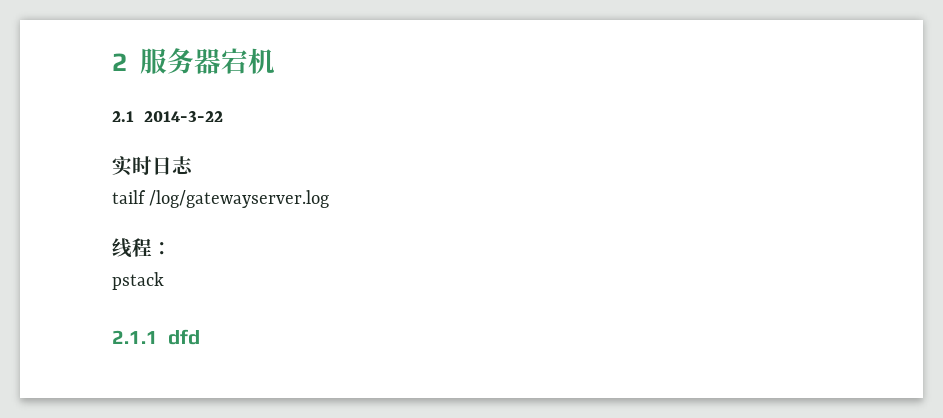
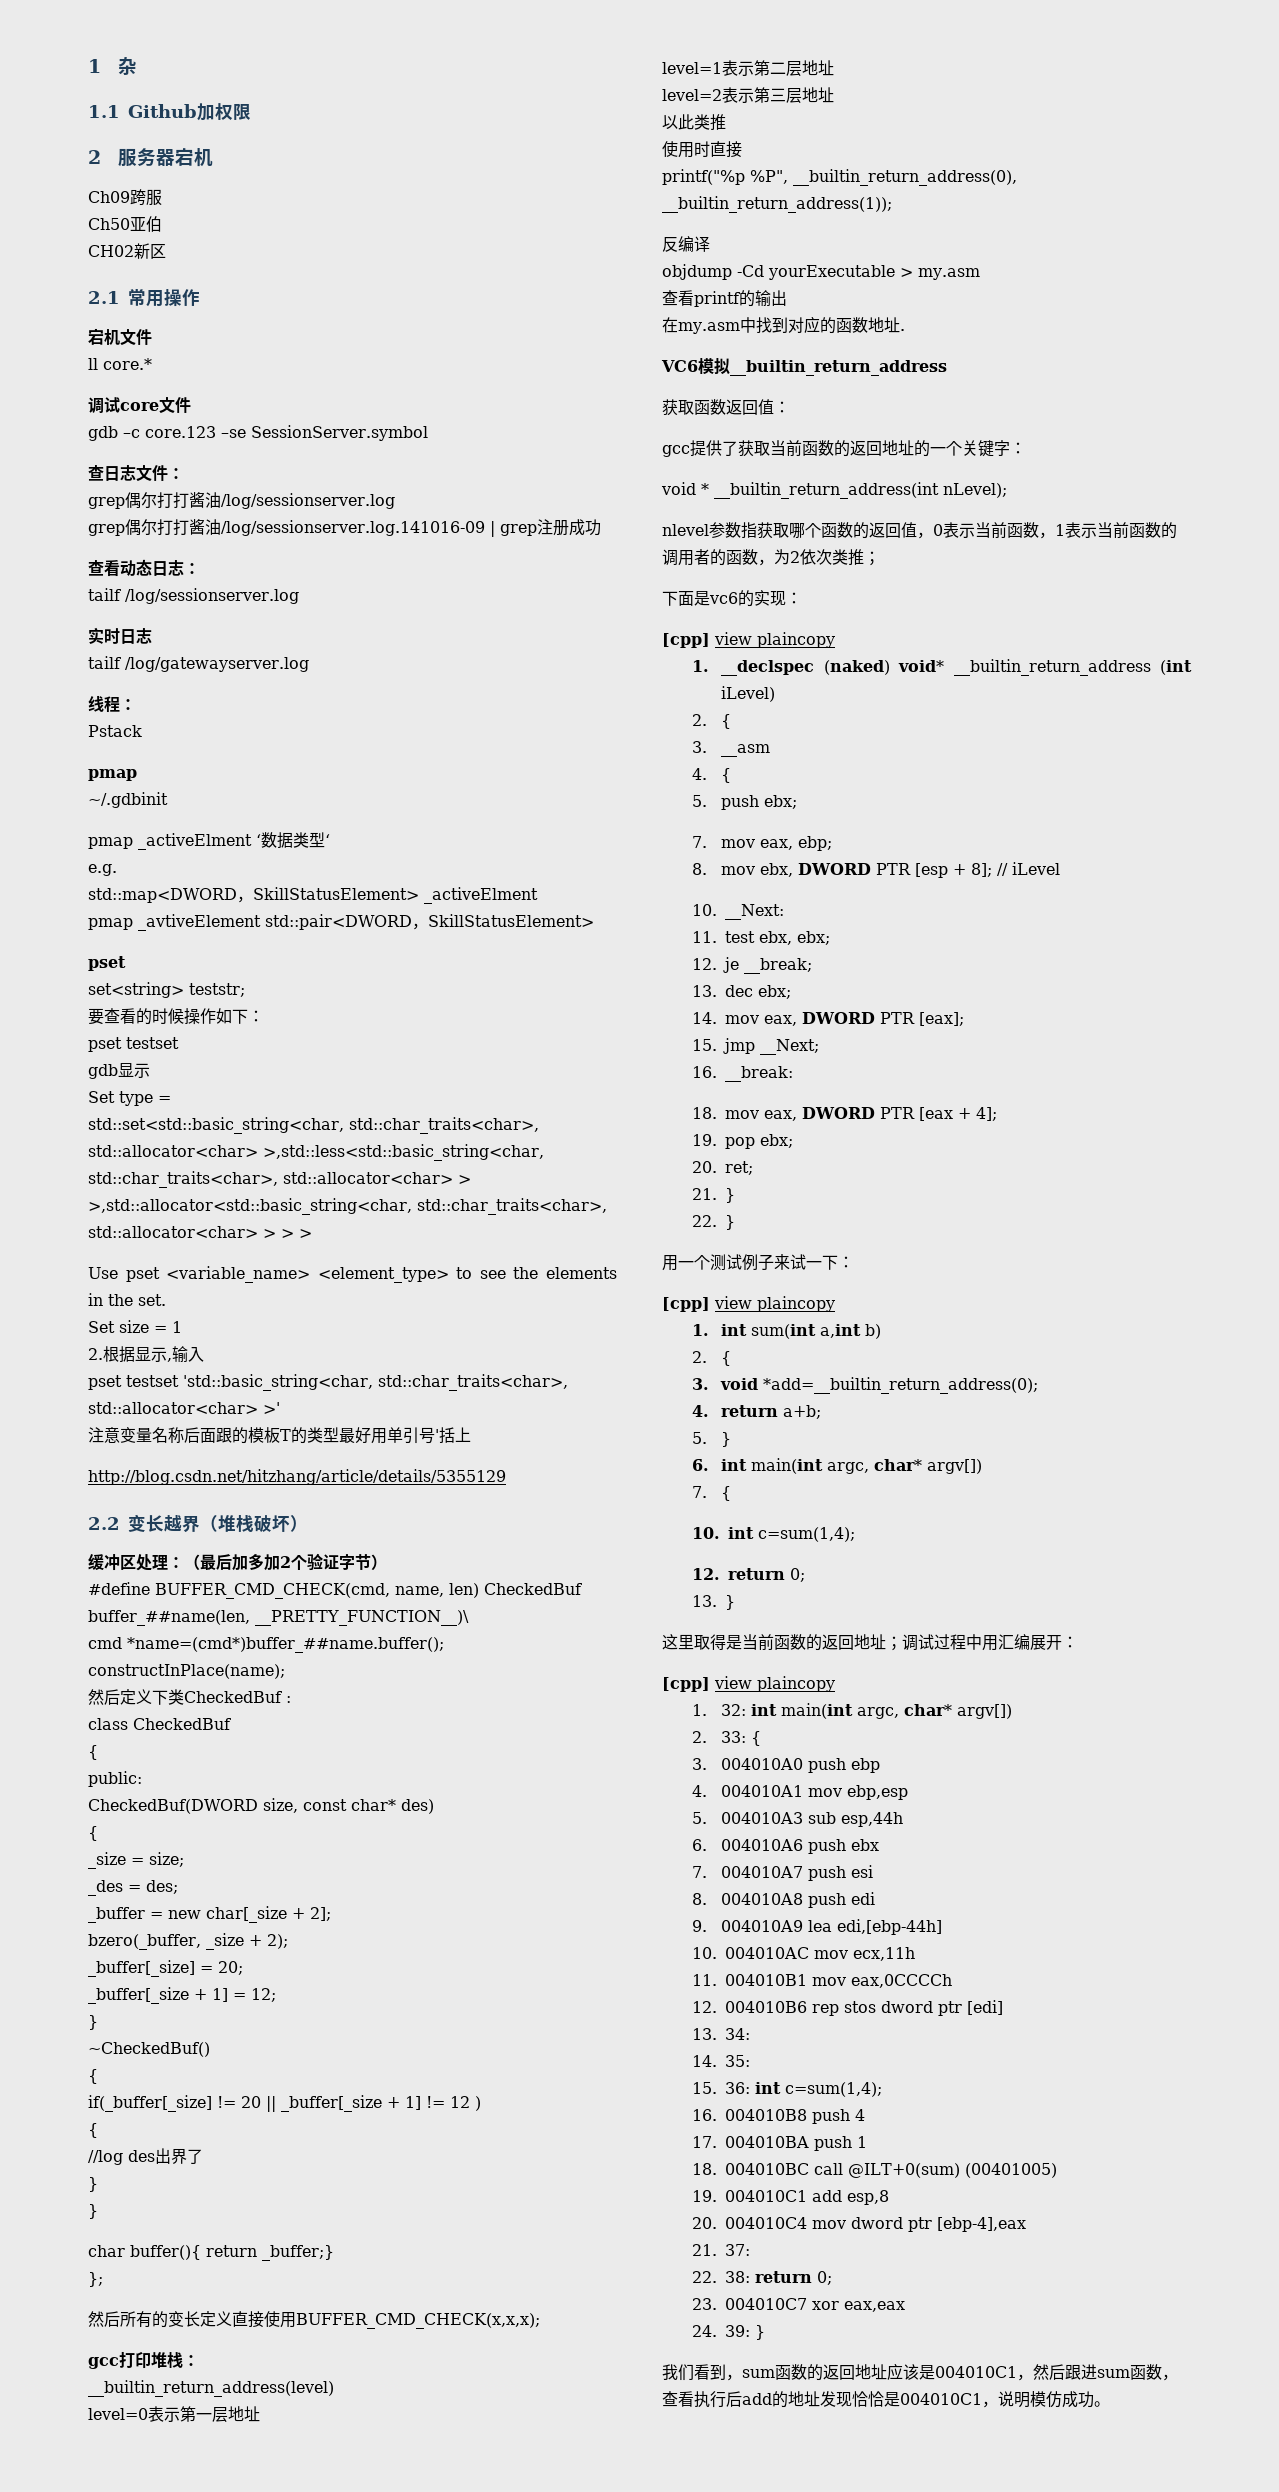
+ 1杂
+ 1.1 Github加权限
- 2.1 2014-3-22
+ Ch09跨服
+ Ch50亚伯
+ CH02新区
+ 2.1常用操作
+ 宕机文件
+ ll core.*
+ 调试core文件
+ gdb –c core.123 –se SessionServer.symbol
+ 查日志文件：
+ grep偶尔打打酱油/log/sessionserver.log
+ grep偶尔打打酱油/log/sessionserver.log.141016-09 | grep注册成功
+ 查看动态日志：
+ tailf /log/sessionserver.log
- pstack
- 2.1.1 dfd
+ Pstack
+ pmap
+ ~/.gdbinit
+ pmap _activeElment ‘数据类型‘
+ e.g.
+ std::map<DWORD，SkillStatusElement> _activeElment
+ pmap _avtiveElement std::pair<DWORD，SkillStatusElement>
+ pset
+ set<string> teststr;
+ 要查看的时候操作如下：
+ pset testset
+ gdb显示
+ Set type =
+ std::set<std::basic_string<char, std::char_traits<char>, std::allocator<char> >,std::less<std::basic_string<char, std::char_traits<char>, std::allocator<char> > >,std::allocator<std::basic_string<char, std::char_traits<char>, std::allocator<char> > > >
+ Use pset <variable_name> <element_type> to see the elements in the set.
+ Set size = 1
+ 2.根据显示,输入
+ pset testset 'std::basic_string<char, std::char_traits<char>, std::allocator<char> >'
+ 注意变量名称后面跟的模板T的类型最好用单引号'括上
+ http://blog.csdn.net/hitzhang/article/details/5355129
+ 2.2变长越界（堆栈破坏）
+ 缓冲区处理：（最后加多加2个验证字节）
+ #define BUFFER_CMD_CHECK(cmd, name, len) CheckedBuf buffer_##name(len, __PRETTY_FUNCTION__)\
+ cmd *name=(cmd*)buffer_##name.buffer(); constructInPlace(name);
+ 然后定义下类CheckedBuf :
+ class CheckedBuf
+ {
+ public:
+ CheckedBuf(DWORD size, const char* des)
+ {
+ _size = size;
+ _des = des;
+ _buffer = new char[_size + 2];
+ bzero(_buffer, _size + 2);
+ _buffer[_size] = 20;
+ _buffer[_size + 1] = 12;
+ }
+ ~CheckedBuf()
+ {
+ if(_buffer[_size] != 20 || _buffer[_size + 1] != 12 )
+ {
+ //log des出界了
+ }
+ }
+ char buffer(){ return _buffer;}
+ };
+ 然后所有的变长定义直接使用BUFFER_CMD_CHECK(x,x,x);
+ gcc打印堆栈：
+ __builtin_return_address(level)
+ level=0表示第一层地址
+ level=1表示第二层地址
+ level=2表示第三层地址
+ 以此类推
+ 使用时直接
+ printf("%p %P", __builtin_return_address(0), __builtin_return_address(1));
+ 反编译
+ objdump -Cd yourExecutable > my.asm
+ 查看printf的输出
+ 在my.asm中找到对应的函数地址.
+ VC6模拟__builtin_return_address
+ 获取函数返回值：
+ gcc提供了获取当前函数的返回地址的一个关键字：
+ void * __builtin_return_address(int nLevel);
+ nlevel参数指获取哪个函数的返回值，0表示当前函数，1表示当前函数的调用者的函数，为2依次类推；
+ 下面是vc6的实现：
+ [cpp] view plaincopy
+ 1. __declspec (naked) void* __builtin_return_address (int iLevel)
+ 2. {
+ 3. __asm
+ 4. {
+ 5. push ebx;
+ 7. mov eax, ebp;
+ 8. mov ebx, DWORD PTR [esp + 8]; // iLevel
+ 10. __Next:
+ 11. test ebx, ebx;
+ 12. je __break;
+ 13. dec ebx;
+ 14. mov eax, DWORD PTR [eax];
+ 15. jmp __Next;
+ 16. __break:
+ 18. mov eax, DWORD PTR [eax + 4];
+ 19. pop ebx;
+ 20. ret;
+ 21. }
+ 22. }
+ 用一个测试例子来试一下：
+ [cpp] view plaincopy
+ 1. int sum(int a,int b)
+ 2. {
+ 3. void *add=__builtin_return_address(0);
+ 4. return a+b;
+ 5. }
+ 6. int main(int argc, char* argv[])
+ 7. {
+ 10. int c=sum(1,4);
+ 12. return 0;
+ 13. }
+ 这里取得是当前函数的返回地址；调试过程中用汇编展开：
+ [cpp] view plaincopy
+ 1. 32: int main(int argc, char* argv[])
+ 2. 33: {
+ 3. 004010A0 push ebp
+ 4. 004010A1 mov ebp,esp
+ 5. 004010A3 sub esp,44h
+ 6. 004010A6 push ebx
+ 7. 004010A7 push esi
+ 8. 004010A8 push edi
+ 9. 004010A9 lea edi,[ebp-44h]
+ 10. 004010AC mov ecx,11h
+ 11. 004010B1 mov eax,0CCCCh
+ 12. 004010B6 rep stos dword ptr [edi]
+ 13. 34:
+ 14. 35:
+ 15. 36: int c=sum(1,4);
+ 16. 004010B8 push 4
+ 17. 004010BA push 1
+ 18. 004010BC call @ILT+0(sum) (00401005)
+ 19. 004010C1 add esp,8
+ 20. 004010C4 mov dword ptr [ebp-4],eax
+ 21. 37:
+ 22. 38: return 0;
+ 23. 004010C7 xor eax,eax
+ 24. 39: }
+ 我们看到，sum函数的返回地址应该是004010C1，然后跟进sum函数，查看执行后add的地址发现恰恰是004010C1，说明模仿成功。

